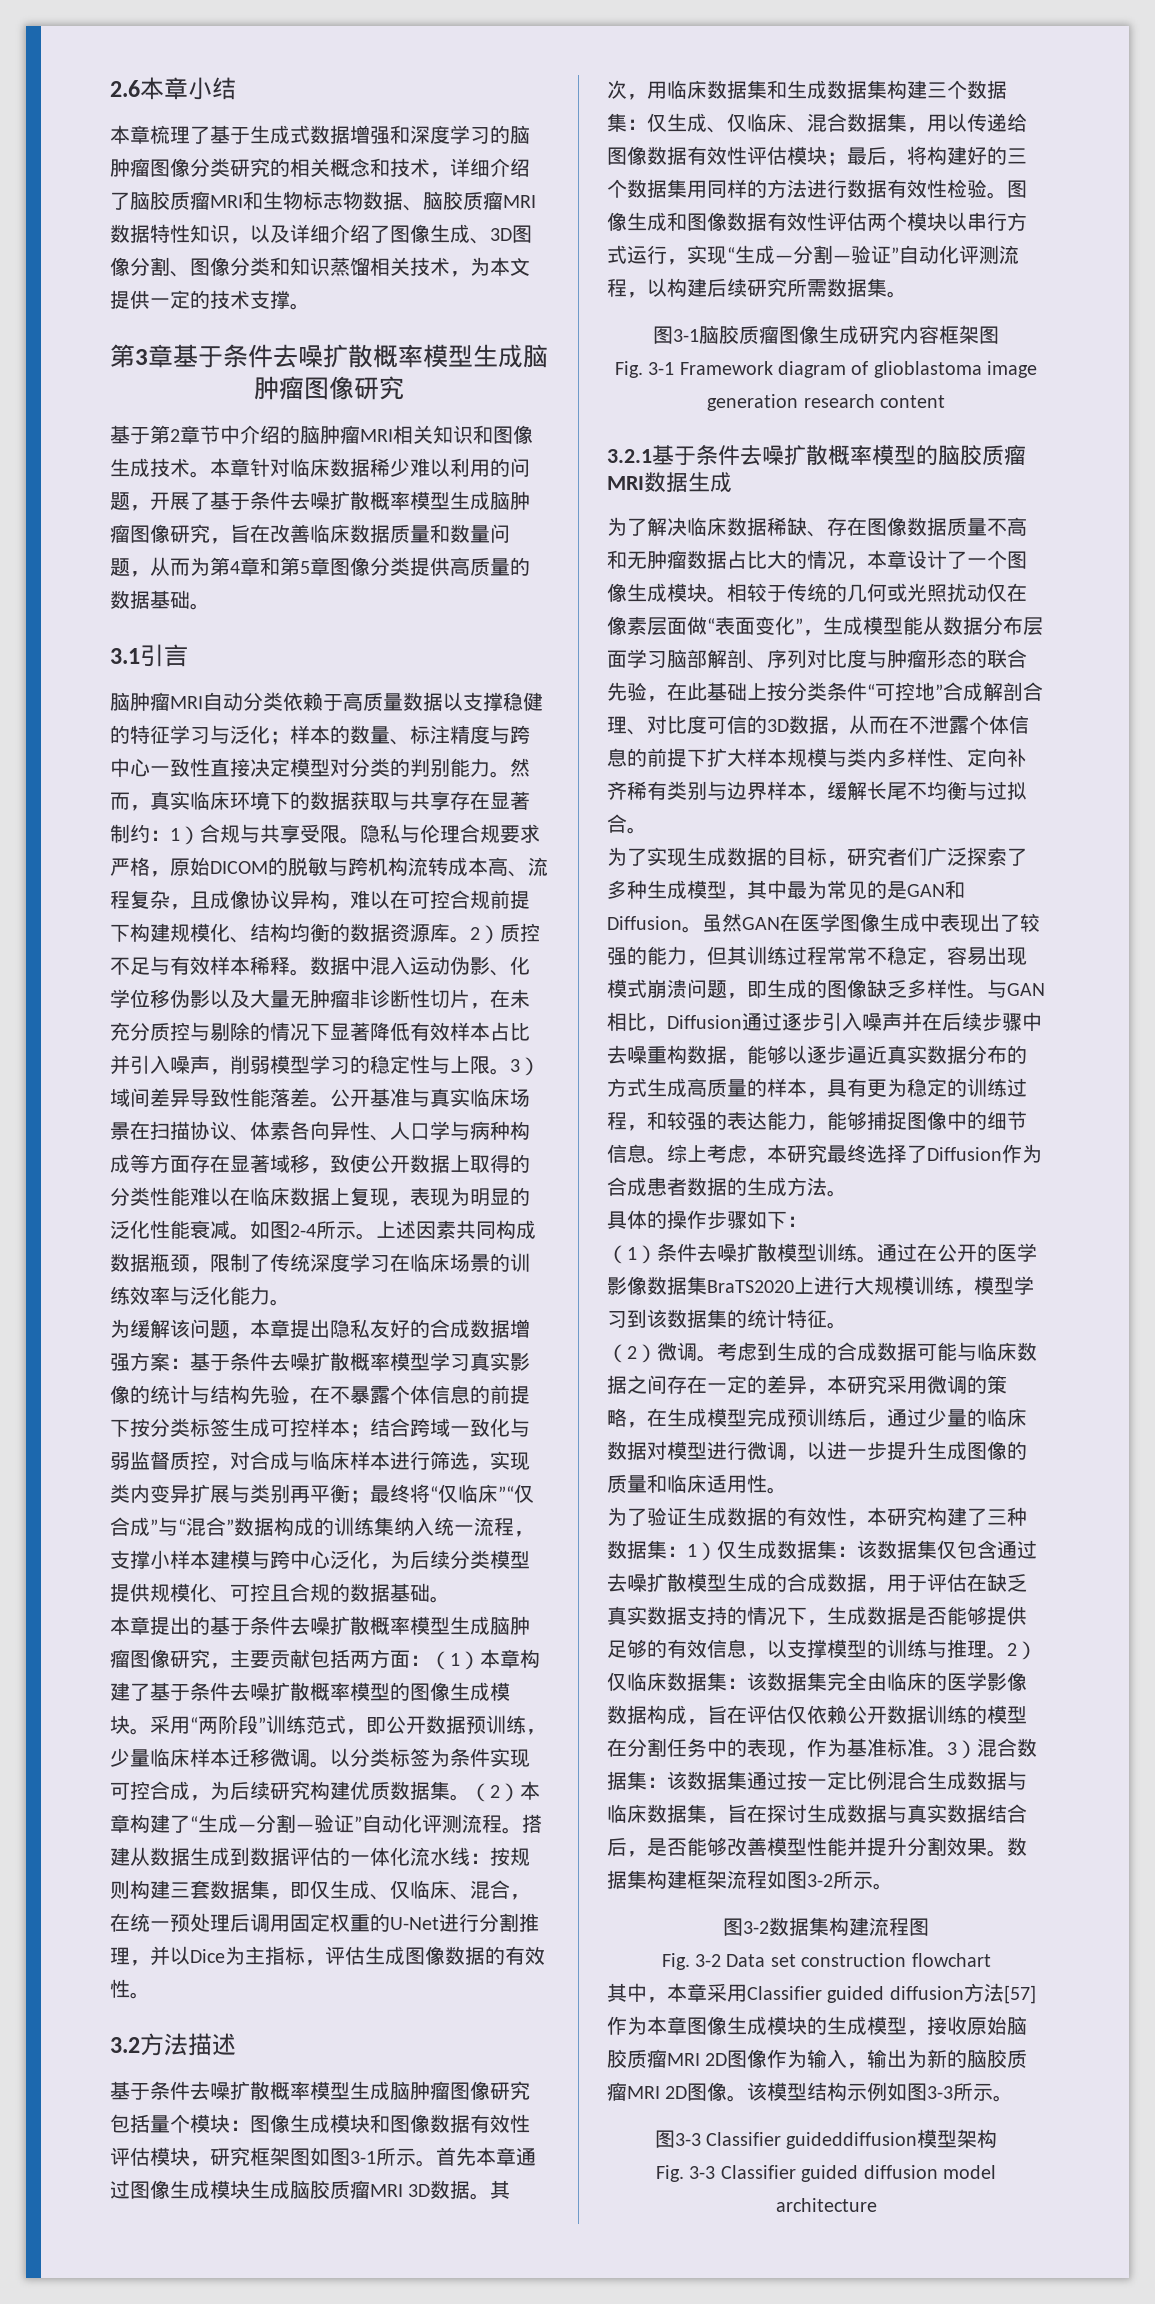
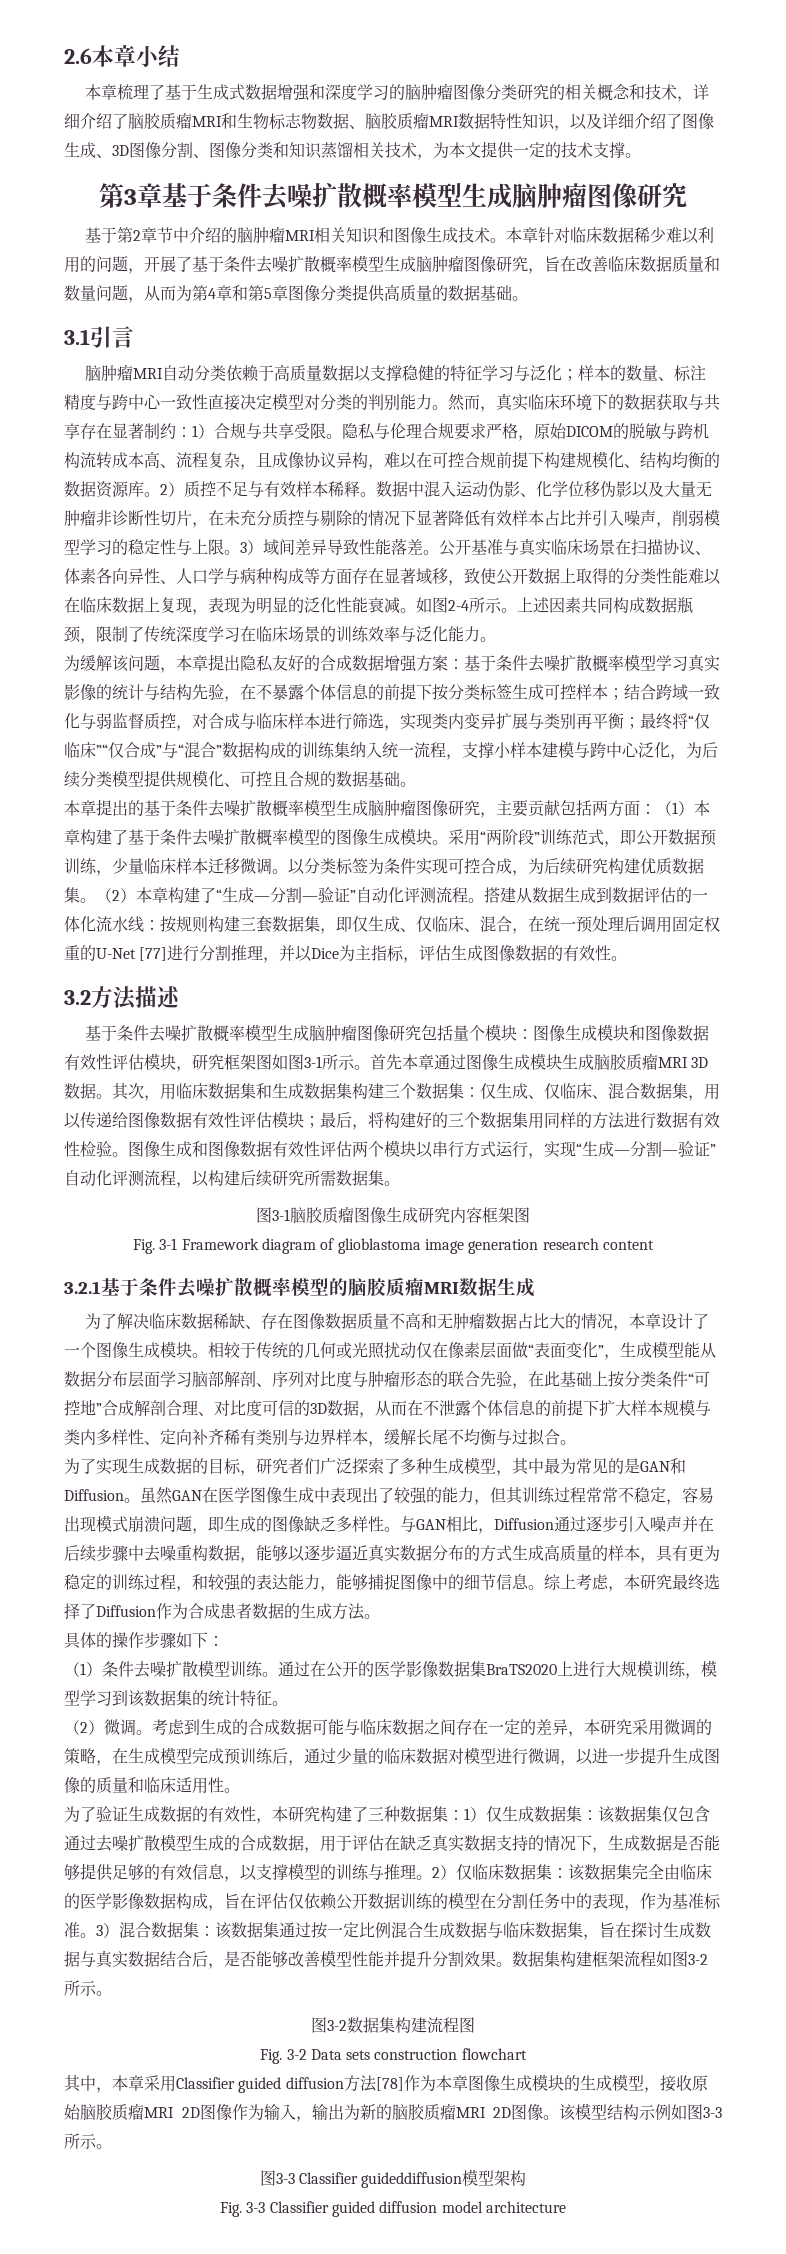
- 搭建从数据生成到数据评估的一体化流水线：按规则构建三套数据集，即仅生成、仅临床、混合，在统一预处理后调用固定权重的U-Net进行分割推理，并以Dice为主指标，评估生成图像数据的有效性。
+ 搭建从数据生成到数据评估的一体化流水线：按规则构建三套数据集，即仅生成、仅临床、混合，在统一预处理后调用固定权重的U-Net [77]进行分割推理，并以Dice为主指标，评估生成图像数据的有效性。
- Fig. 3-2 Data set construction flowchart
+ Fig. 3-2 Data sets construction flowchart
- 其中，本章采用Classifier guided diffusion方法[57]作为本章图像生成模块的生成模型，接收原始脑胶质瘤MRI 2D图像作为输入，输出为新的脑胶质瘤MRI 2D图像。
+ 其中，本章采用Classifier guided diffusion方法[78]作为本章图像生成模块的生成模型，接收原始脑胶质瘤MRI 2D图像作为输入，输出为新的脑胶质瘤MRI 2D图像。

